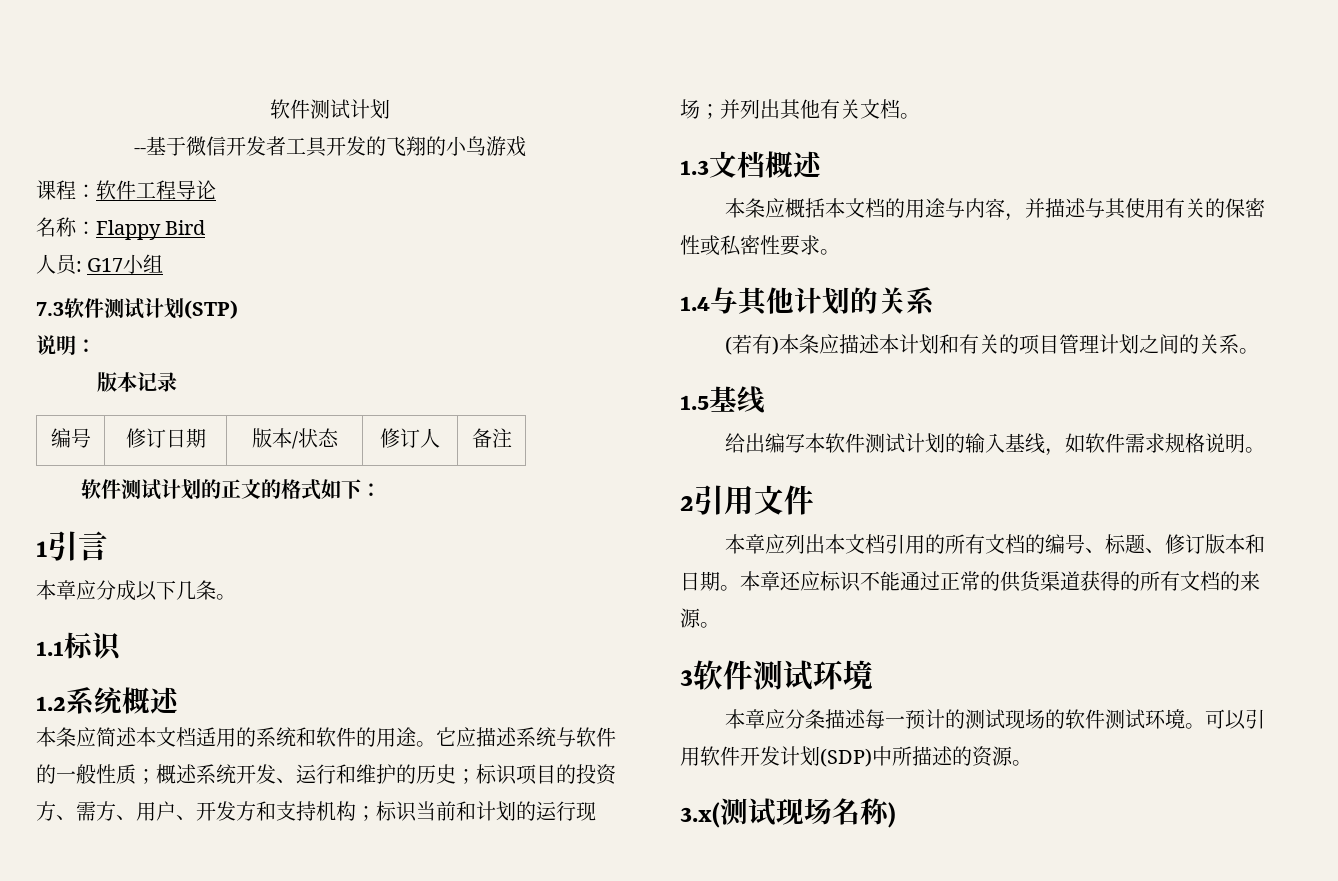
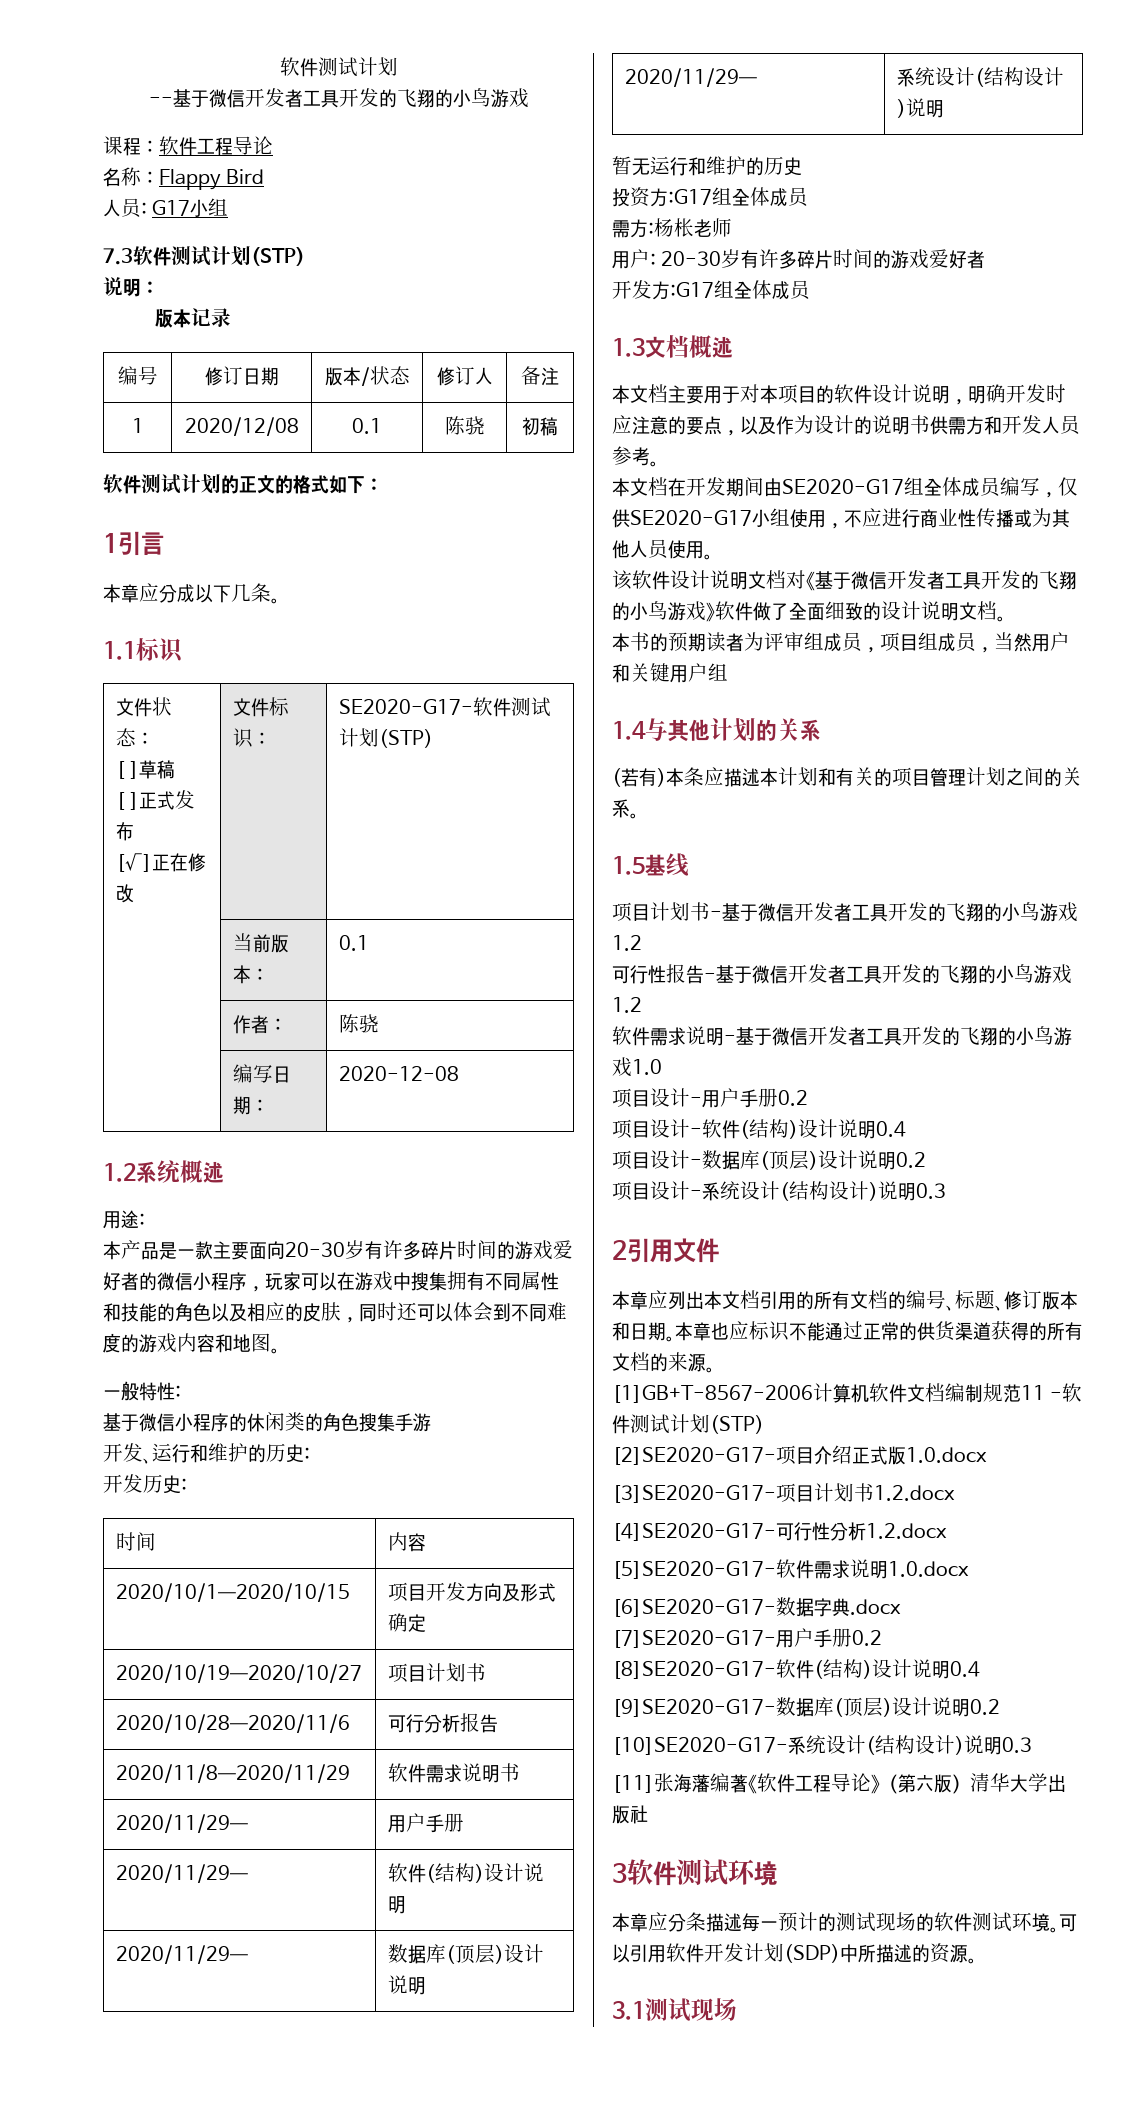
+ 1 | 2020/12/08 | 0.1 | 陈骁 | 初稿
+ 文件状态：
+ [ ]草稿
+ [ ]正式发布
+ [√]正在修改 | 文件标识： | SE2020-G17-软件测试计划(STP)
+ | 当前版本： | 0.1
+ | 作者： | 陈骁
+ | 编写日期： | 2020-12-08
  1.2系统概述
- 本条应简述本文档适用的系统和软件的用途。它应描述系统与软件的一般性质；概述系统开发、运行和维护的历史；标识项目的投资方、需方、用户、开发方和支持机构；标识当前和计划的运行现场；并列出其他有关文档。
+ 用途:
+ 本产品是一款主要面向20-30岁有许多碎片时间的游戏爱好者的微信小程序，玩家可以在游戏中搜集拥有不同属性和技能的角色以及相应的皮肤，同时还可以体会到不同难度的游戏内容和地图。
+ 一般特性:
+ 基于微信小程序的休闲类的角色搜集手游
+ 开发、运行和维护的历史:
+ 开发历史:
+ 时间 | 内容
+ 2020/10/1—2020/10/15 | 项目开发方向及形式确定
+ 2020/10/19—2020/10/27 | 项目计划书
+ 2020/10/28—2020/11/6 | 可行分析报告
+ 2020/11/8—2020/11/29 | 软件需求说明书
+ 2020/11/29— | 用户手册
+ 2020/11/29— | 软件(结构)设计说明
+ 2020/11/29— | 数据库(顶层)设计说明
+ 2020/11/29— | 系统设计(结构设计)说明
+ 暂无运行和维护的历史
+ 投资方:G17组全体成员
+ 需方:杨枨老师
+ 用户: 20-30岁有许多碎片时间的游戏爱好者
+ 开发方:G17组全体成员
  1.3文档概述
- 本条应概括本文档的用途与内容，并描述与其使用有关的保密性或私密性要求。
+ 本文档主要用于对本项目的软件设计说明，明确开发时应注意的要点，以及作为设计的说明书供需方和开发人员参考。
+ 本文档在开发期间由SE2020-G17组全体成员编写，仅供SE2020-G17小组使用，不应进行商业性传播或为其他人员使用。
+ 该软件设计说明文档对《基于微信开发者工具开发的飞翔的小鸟游戏》软件做了全面细致的设计说明文档。
+ 本书的预期读者为评审组成员，项目组成员，当然用户和关键用户组
- 给出编写本软件测试计划的输入基线，如软件需求规格说明。
+ 项目计划书-基于微信开发者工具开发的飞翔的小鸟游戏1.2
+ 可行性报告-基于微信开发者工具开发的飞翔的小鸟游戏1.2
+ 软件需求说明-基于微信开发者工具开发的飞翔的小鸟游戏1.0
+ 项目设计-用户手册0.2
+ 项目设计-软件(结构)设计说明0.4
+ 项目设计-数据库(顶层)设计说明0.2
+ 项目设计-系统设计(结构设计)说明0.3
- 本章还应标识不能通过正常的供货渠道获得的所有文档的来源。
+ 本章也应标识不能通过正常的供货渠道获得的所有文档的来源。
+ [1]GB+T-8567-2006计算机软件文档编制规范11 -软件测试计划(STP)
+ [2]SE2020-G17-项目介绍正式版1.0.docx
+ [3]SE2020-G17-项目计划书1.2.docx
+ [4]SE2020-G17-可行性分析1.2.docx
+ [5]SE2020-G17-软件需求说明1.0.docx
+ [6]SE2020-G17-数据字典.docx
+ [7]SE2020-G17-用户手册0.2
+ [8]SE2020-G17-软件(结构)设计说明0.4
+ [9]SE2020-G17-数据库(顶层)设计说明0.2
+ [10]SE2020-G17-系统设计(结构设计)说明0.3
+ [11]张海藩编著《软件工程导论》（第六版）清华大学出版社
- 3.x(测试现场名称)
+ 3.1测试现场

